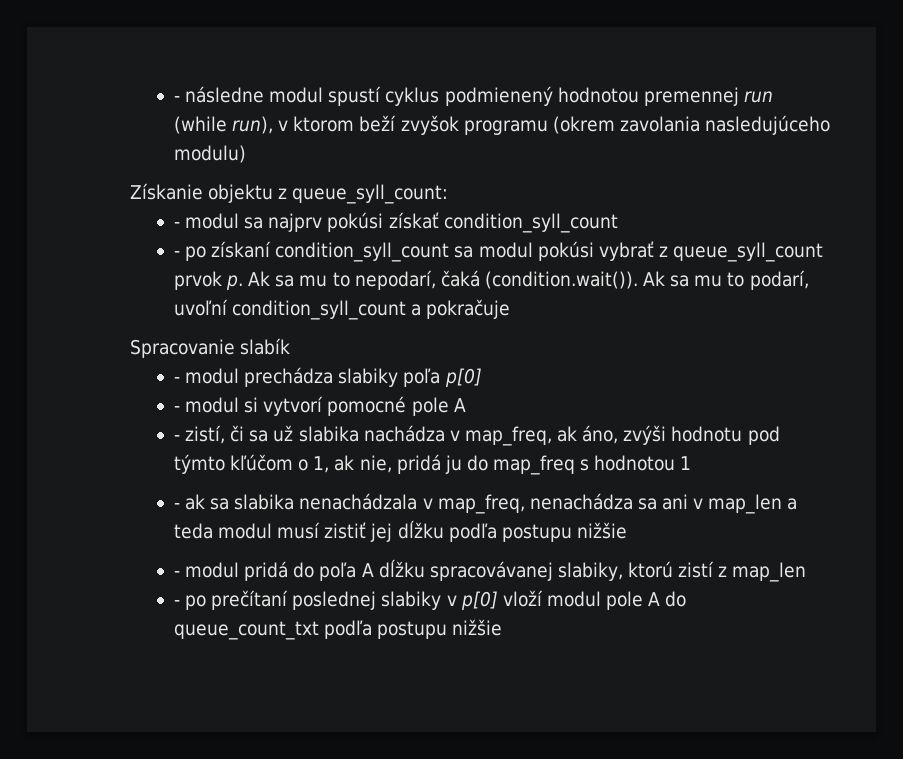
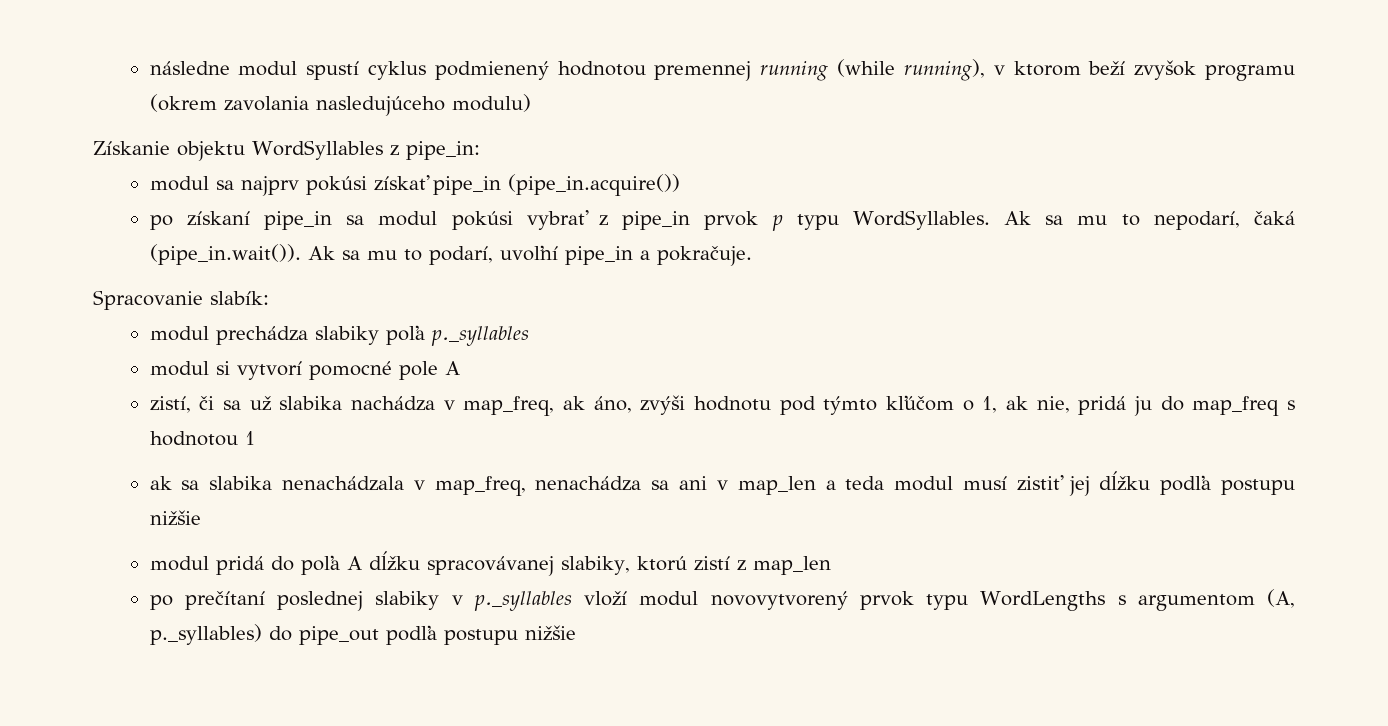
- - následne modul spustí cyklus podmienený hodnotou premennej run (while run), v ktorom beží zvyšok programu (okrem zavolania nasledujúceho modulu)
+ následne modul spustí cyklus podmienený hodnotou premennej running (while running), v ktorom beží zvyšok programu (okrem zavolania nasledujúceho modulu)
- Získanie objektu z queue_syll_count:
- - modul sa najprv pokúsi získať condition_syll_count
- - po získaní condition_syll_count sa modul pokúsi vybrať z queue_syll_count prvok p. Ak sa mu to nepodarí, čaká (condition.wait()). Ak sa mu to podarí, uvoľní condition_syll_count a pokračuje
+ Získanie objektu WordSyllables z pipe_in:
+ modul sa najprv pokúsi získať pipe_in (pipe_in.acquire())
+ po získaní pipe_in sa modul pokúsi vybrať z pipe_in prvok p typu WordSyllables. Ak sa mu to nepodarí, čaká (pipe_in.wait()). Ak sa mu to podarí, uvoľní pipe_in a pokračuje.
- Spracovanie slabík
- - modul prechádza slabiky poľa p[0]
- - modul si vytvorí pomocné pole A
+ Spracovanie slabík:
+ modul prechádza slabiky poľa p._syllables
+ modul si vytvorí pomocné pole A
- - zistí, či sa už slabika nachádza v map_freq, ak áno, zvýši hodnotu pod týmto kľúčom o 1, ak nie, pridá ju do map_freq s hodnotou 1
+ zistí, či sa už slabika nachádza v map_freq, ak áno, zvýši hodnotu pod týmto kľúčom o 1, ak nie, pridá ju do map_freq s hodnotou 1
- - ak sa slabika nenachádzala v map_freq, nenachádza sa ani v map_len a teda modul musí zistiť jej dĺžku podľa postupu nižšie
+ ak sa slabika nenachádzala v map_freq, nenachádza sa ani v map_len a teda modul musí zistiť jej dĺžku podľa postupu nižšie
- - modul pridá do poľa A dĺžku spracovávanej slabiky, ktorú zistí z map_len
+ modul pridá do poľa A dĺžku spracovávanej slabiky, ktorú zistí z map_len
- - po prečítaní poslednej slabiky v p[0] vloží modul pole A do queue_count_txt podľa postupu nižšie
+ po prečítaní poslednej slabiky v p._syllables vloží modul novovytvorený prvok typu WordLengths s argumentom (A, p._syllables) do pipe_out podľa postupu nižšie

